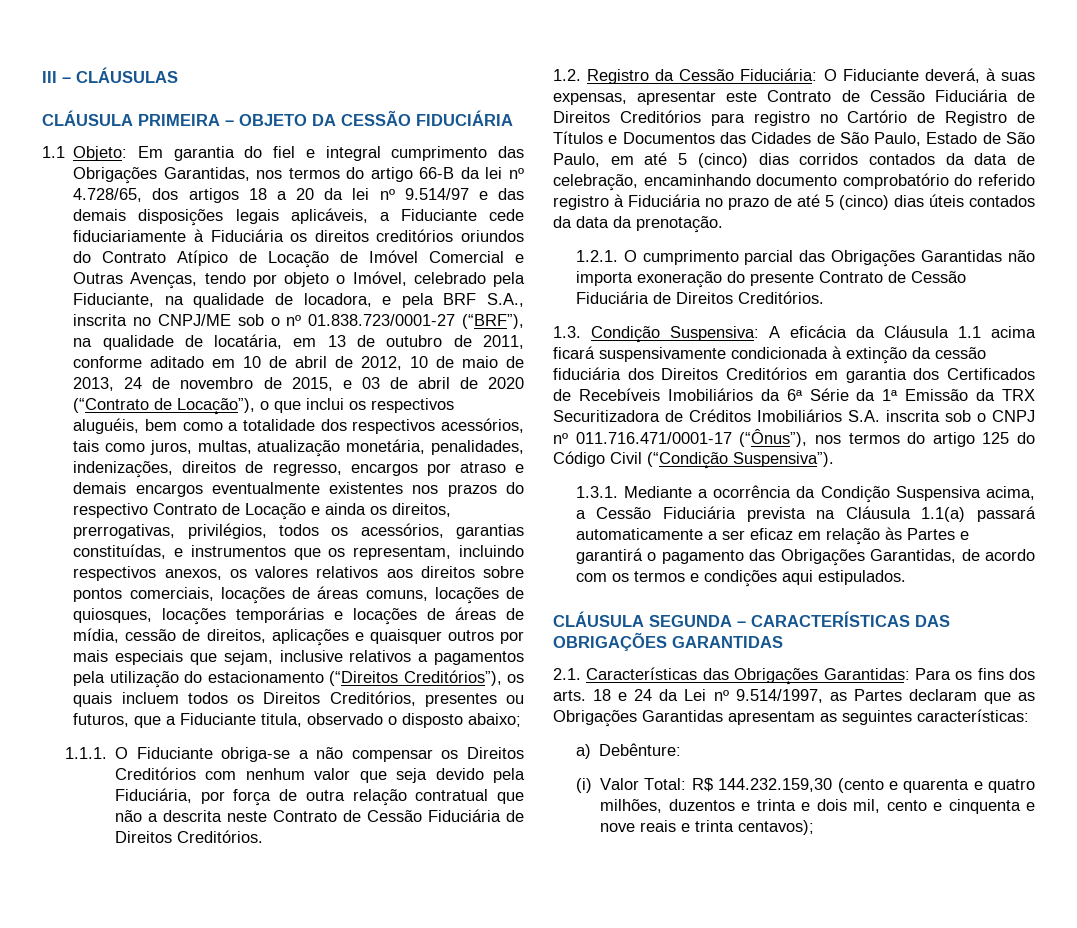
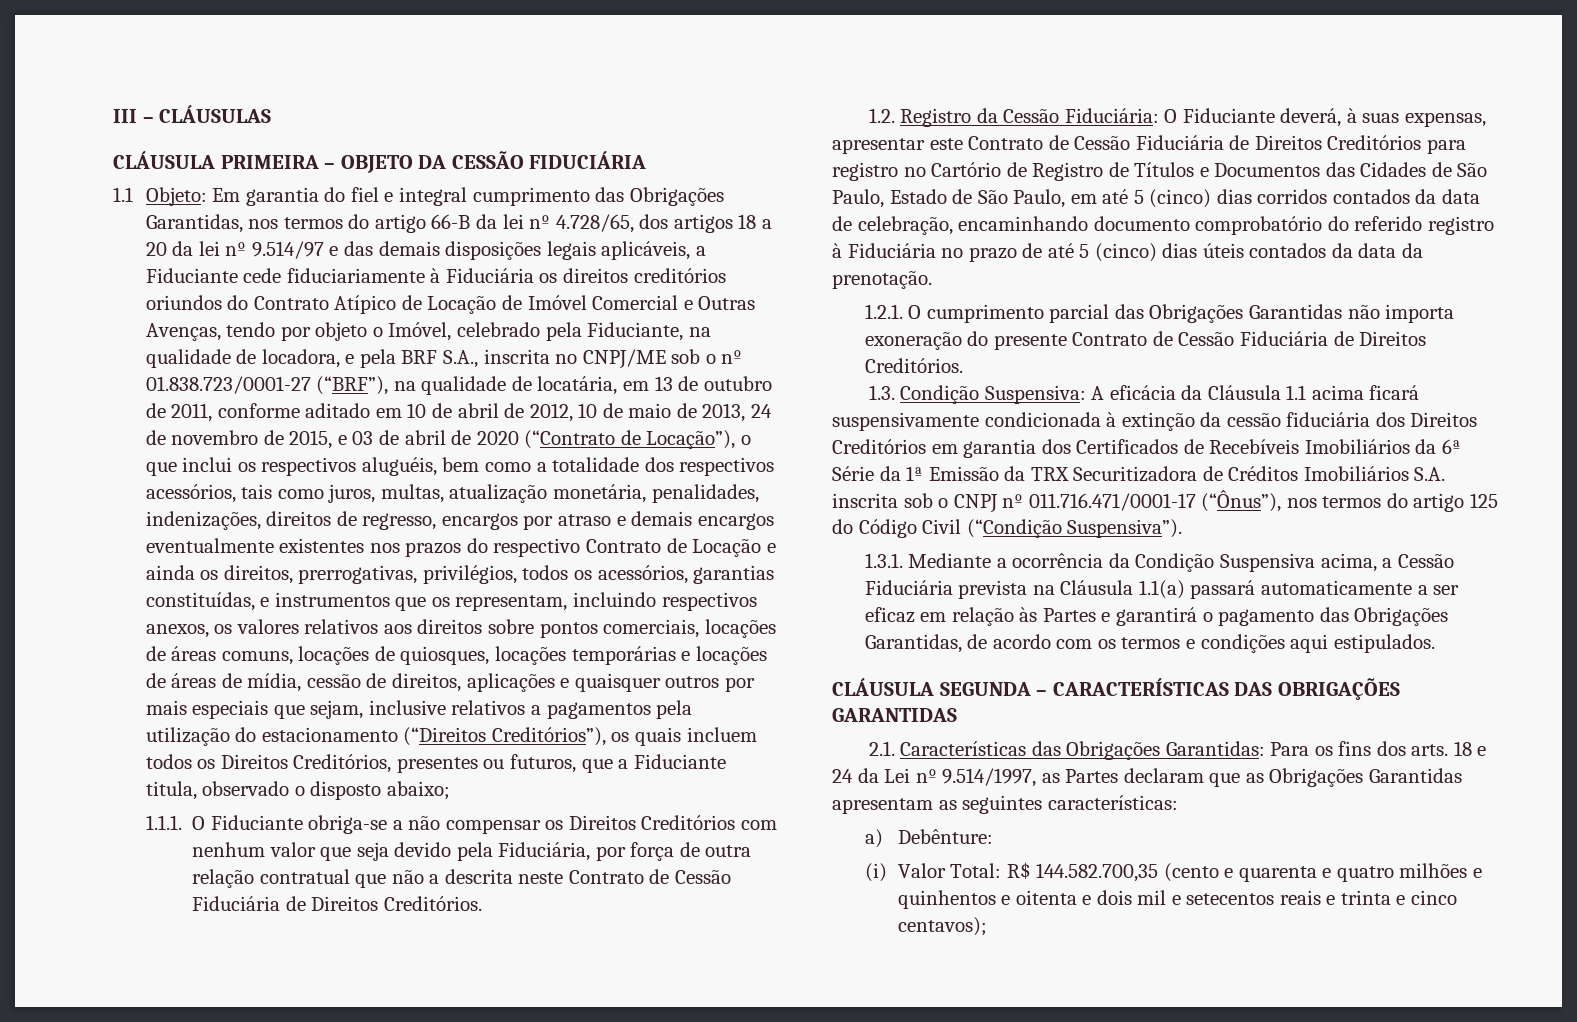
- (i) Valor Total: R$ 144.232.159,30 (cento e quarenta e quatro milhões, duzentos e trinta e dois mil, cento e cinquenta e nove reais e trinta centavos);
+ (i) Valor Total: R$ 144.582.700,35 (cento e quarenta e quatro milhões e quinhentos e oitenta e dois mil e setecentos reais e trinta e cinco centavos);

